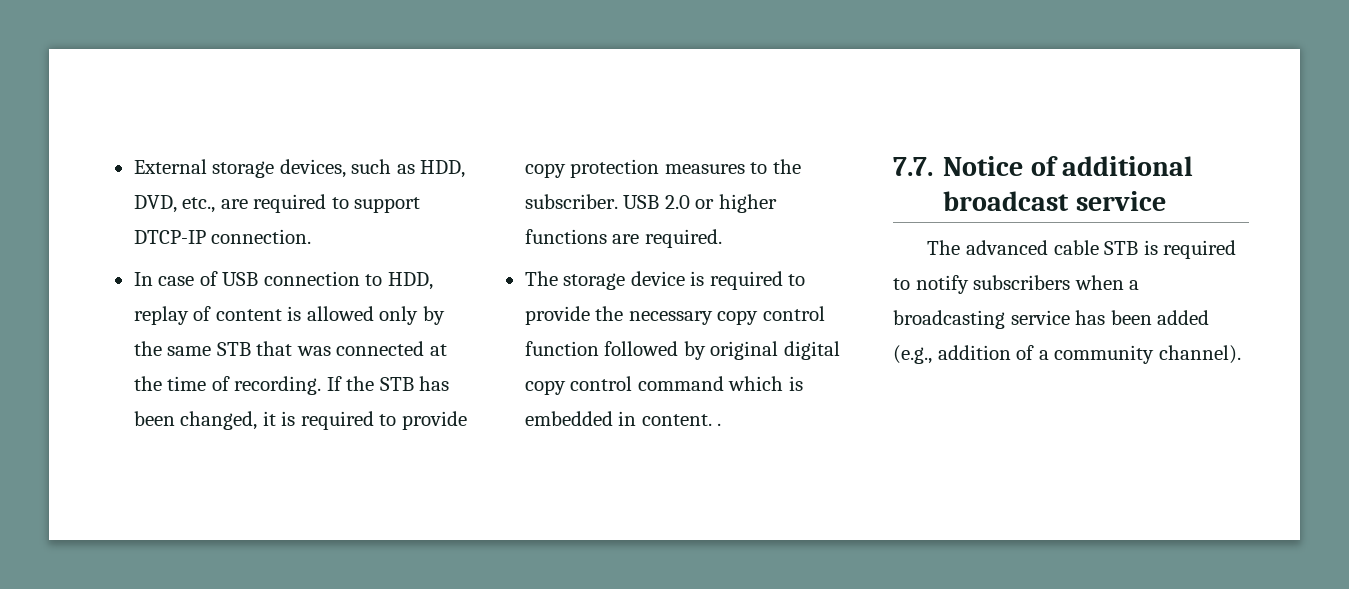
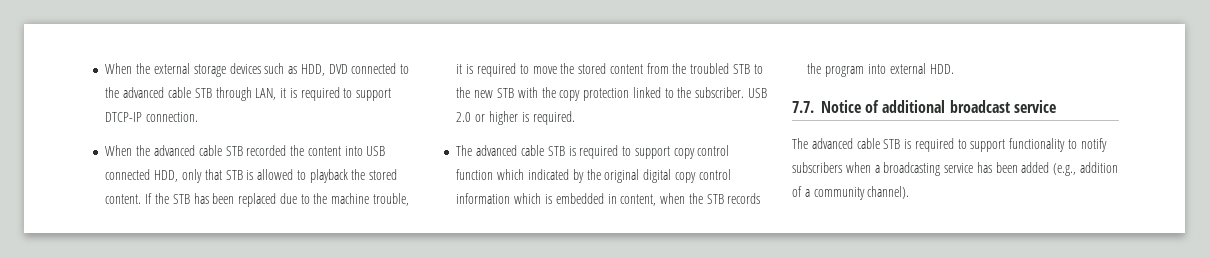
- External storage devices, such as HDD, DVD, etc., are required to support DTCP-IP connection.
+ When the external storage devices such as HDD, DVD connected to the advanced cable STB through LAN, it is required to support DTCP-IP connection.
- In case of USB connection to HDD, replay of content is allowed only by the same STB that was connected at the time of recording.
+ When the advanced cable STB recorded the content into USB connected HDD, only that STB is allowed to playback the stored content.
- If the STB has been changed, it is required to provide copy protection measures to the subscriber.
+ If the STB has been replaced due to the machine trouble, it is required to move the stored content from the troubled STB to the new STB with the copy protection linked to the subscriber.
- USB 2.0 or higher functions are required.
+ USB 2.0 or higher is required.
- The storage device is required to provide the necessary copy control function followed by original digital copy control command which is embedded in content. .
+ The advanced cable STB is required to support copy control function which indicated by the original digital copy control information which is embedded in content, when the STB records the program into external HDD.
- The advanced cable STB is required to notify subscribers when a broadcasting service has been added (e.g., addition of a community channel).
+ The advanced cable STB is required to support functionality to notify subscribers when a broadcasting service has been added (e.g., addition of a community channel).

